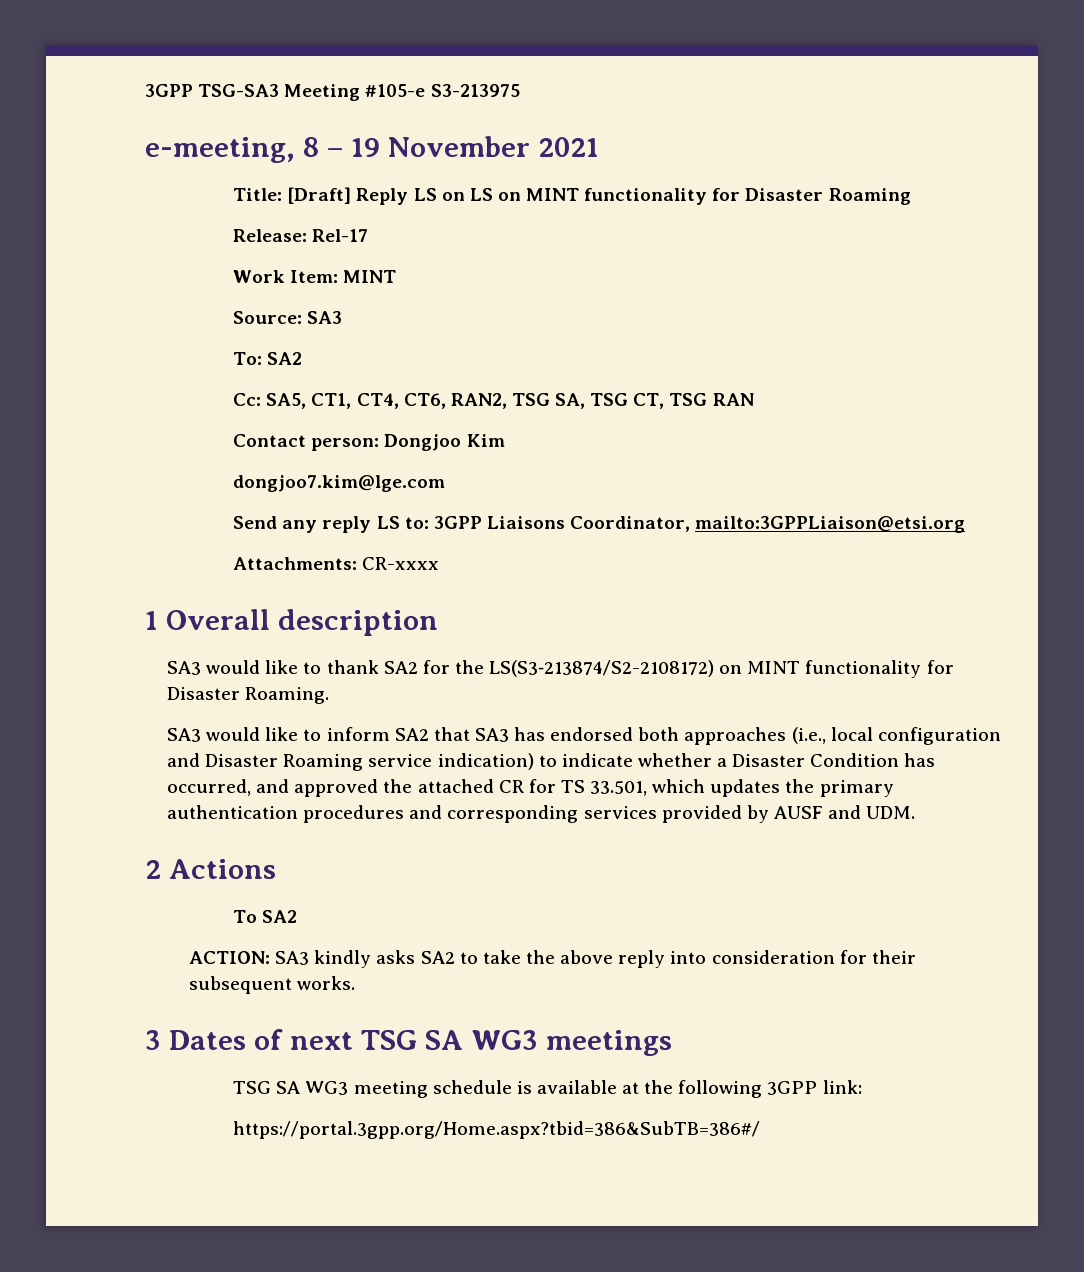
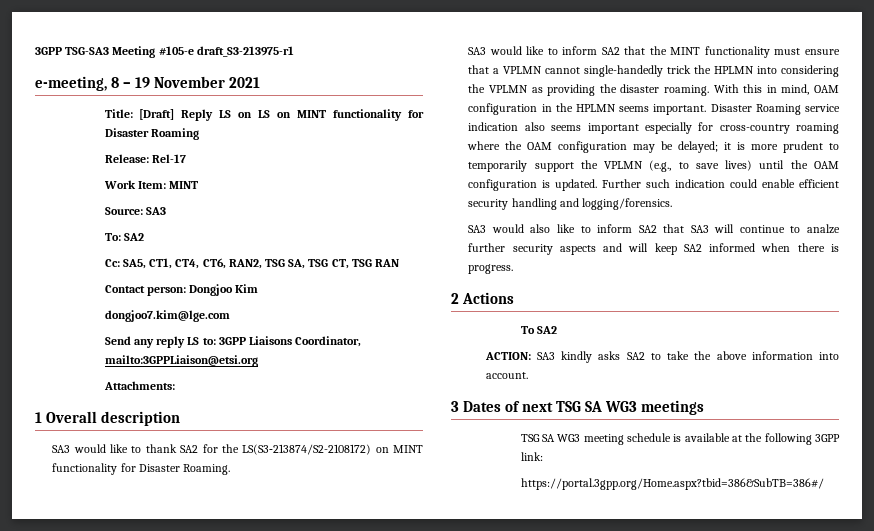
- 3GPP TSG-SA3 Meeting #105-e S3-213975
+ 3GPP TSG-SA3 Meeting #105-e draft_S3-213975-r1
- Attachments: CR-xxxx
+ Attachments:
- SA3 would like to inform SA2 that SA3 has endorsed both approaches (i.e., local configuration and Disaster Roaming service indication) to indicate whether a Disaster Condition has occurred, and approved the attached CR for TS 33.501, which updates the primary authentication procedures and corresponding services provided by AUSF and UDM.
+ SA3 would like to inform SA2 that the MINT functionality must ensure that a VPLMN cannot single-handedly trick the HPLMN into considering the VPLMN as providing the disaster roaming. With this in mind, OAM configuration in the HPLMN seems important. Disaster Roaming service indication also seems important especially for cross-country roaming where the OAM configuration may be delayed; it is more prudent to temporarily support the VPLMN (e.g., to save lives) until the OAM configuration is updated. Further such indication could enable efficient security handling and logging/forensics.
+ SA3 would also like to inform SA2 that SA3 will continue to analze further security aspects and will keep SA2 informed when there is progress.
- ACTION: SA3 kindly asks SA2 to take the above reply into consideration for their subsequent works.
+ ACTION: SA3 kindly asks SA2 to take the above information into account.

